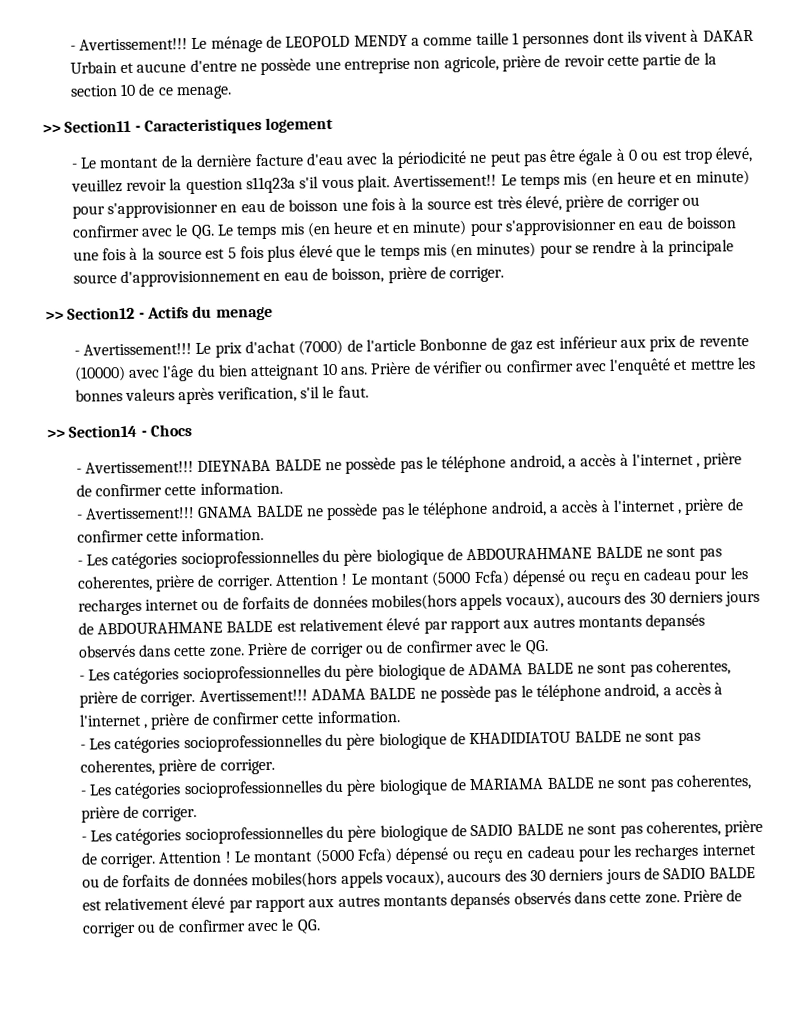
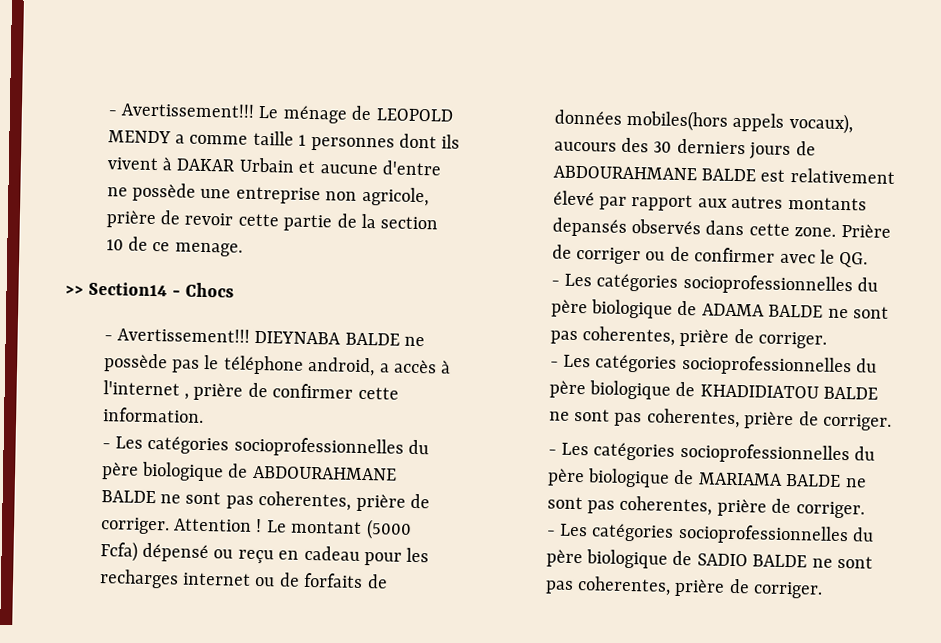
- >> Section11 - Caracteristiques logement
- - Le montant de la dernière facture d'eau avec la périodicité ne peut pas être égale à 0 ou est trop élevé, veuillez revoir la question s11q23a s'il vous plait. Avertissement!! Le temps mis (en heure et en minute) pour s'approvisionner en eau de boisson une fois à la source est très élevé, prière de corriger ou confirmer avec le QG. Le temps mis (en heure et en minute) pour s'approvisionner en eau de boisson une fois à la source est 5 fois plus élevé que le temps mis (en minutes) pour se rendre à la principale source d'approvisionnement en eau de boisson, prière de corriger.
- >> Section12 - Actifs du menage
- - Avertissement!!! Le prix d'achat (7000) de l'article Bonbonne de gaz est inférieur aux prix de revente (10000) avec l'âge du bien atteignant 10 ans. Prière de vérifier ou confirmer avec l'enquêté et mettre les bonnes valeurs après verification, s'il le faut.
- - Avertissement!!! GNAMA BALDE ne possède pas le téléphone android, a accès à l'internet , prière de confirmer cette information.
- Avertissement!!! ADAMA BALDE ne possède pas le téléphone android, a accès à l'internet , prière de confirmer cette information.
- Attention ! Le montant (5000 Fcfa) dépensé ou reçu en cadeau pour les recharges internet ou de forfaits de données mobiles(hors appels vocaux), aucours des 30 derniers jours de SADIO BALDE est relativement élevé par rapport aux autres montants depansés observés dans cette zone. Prière de corriger ou de confirmer avec le QG.

